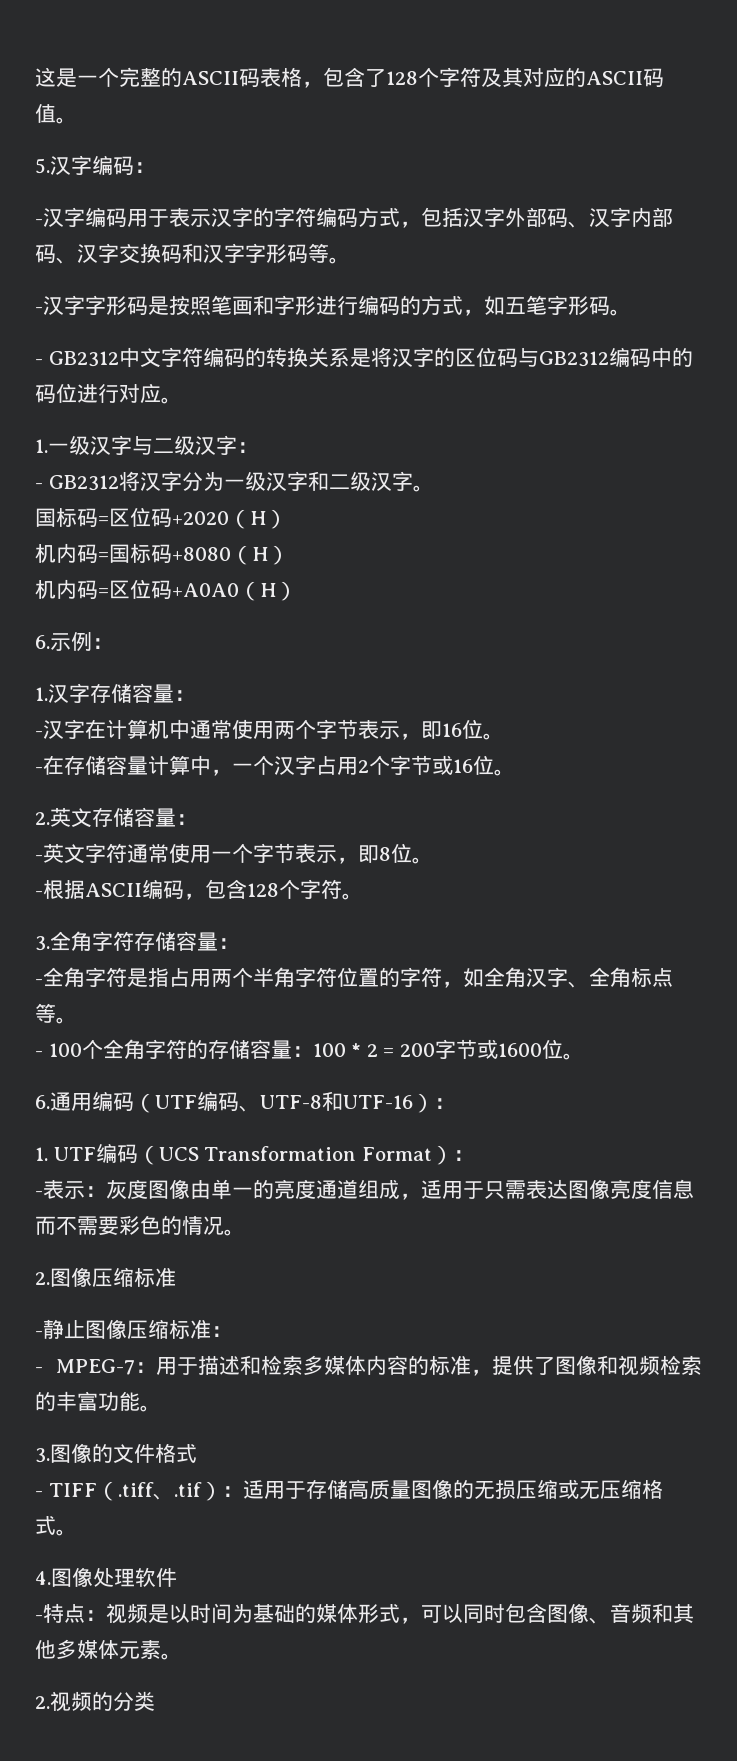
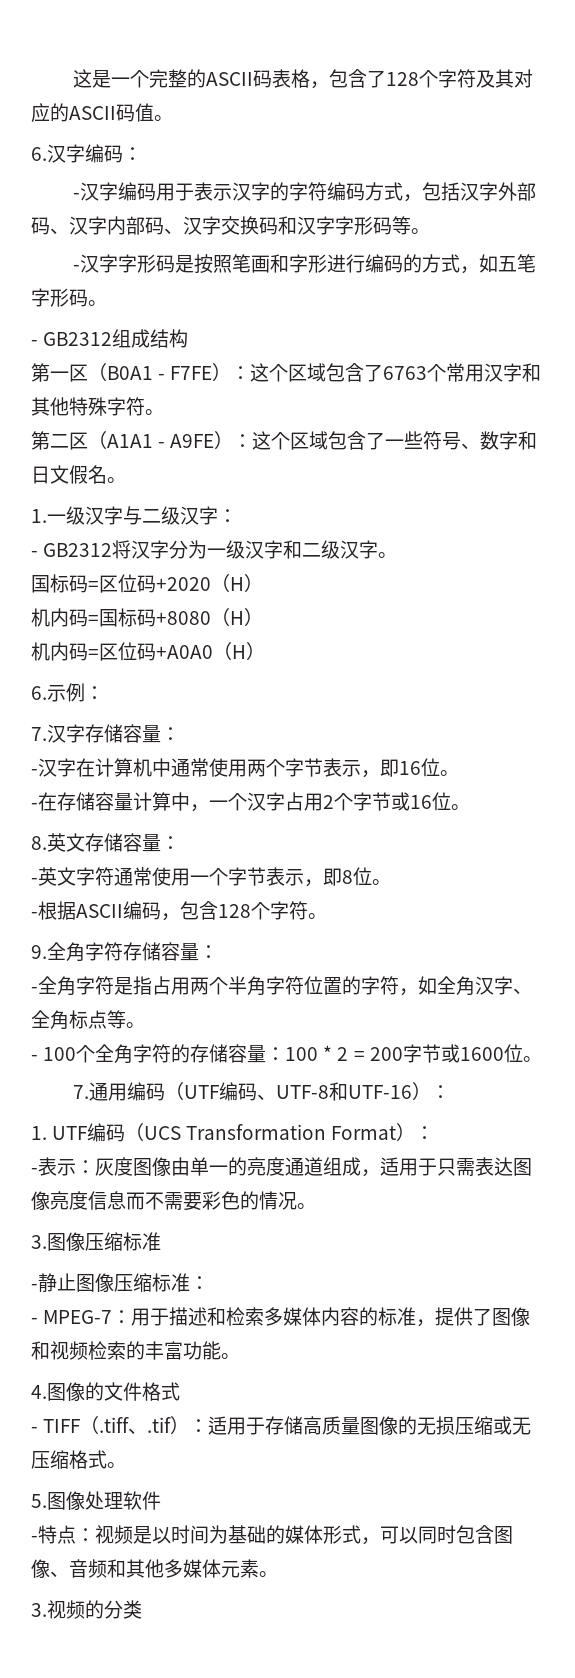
- 5.汉字编码：
+ 6.汉字编码：
- - GB2312中文字符编码的转换关系是将汉字的区位码与GB2312编码中的码位进行对应。
+ - GB2312组成结构
+ 第一区（B0A1 - F7FE）：这个区域包含了6763个常用汉字和其他特殊字符。
+ 第二区（A1A1 - A9FE）：这个区域包含了一些符号、数字和日文假名。
- 1.汉字存储容量：
+ 7.汉字存储容量：
- 2.英文存储容量：
+ 8.英文存储容量：
- 3.全角字符存储容量：
+ 9.全角字符存储容量：
- 6.通用编码（UTF编码、UTF-8和UTF-16）：
+ 7.通用编码（UTF编码、UTF-8和UTF-16）：
- 2.图像压缩标准
+ 3.图像压缩标准
- 3.图像的文件格式
+ 4.图像的文件格式
- 4.图像处理软件
+ 5.图像处理软件
- 2.视频的分类
+ 3.视频的分类

